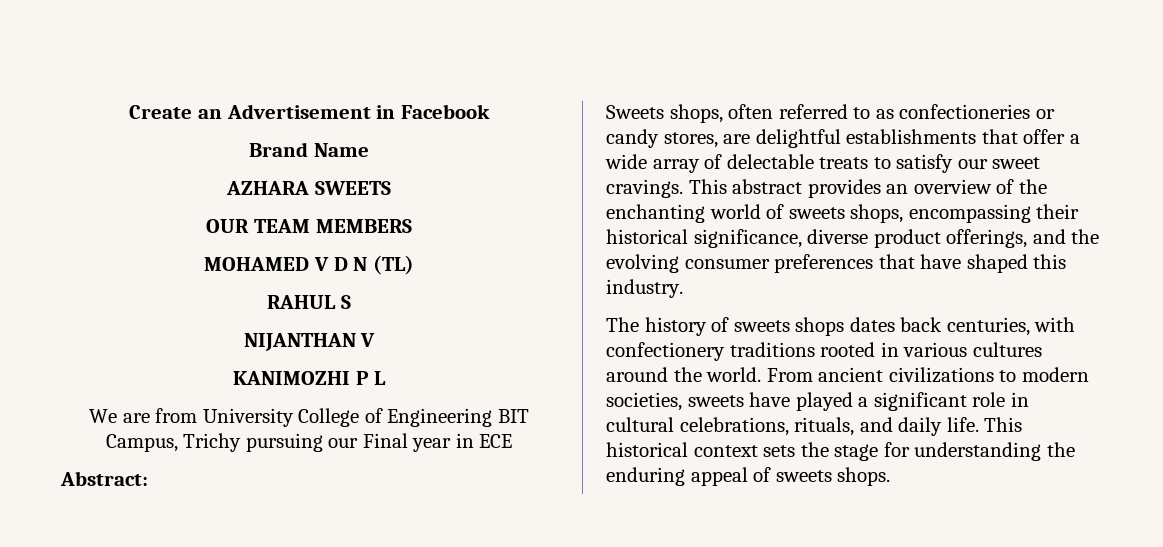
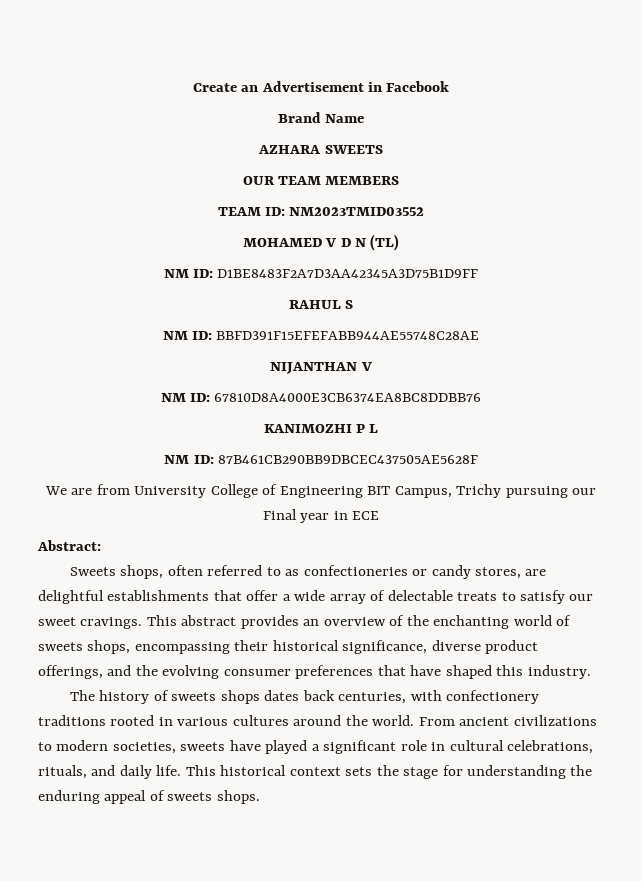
+ TEAM ID: NM2023TMID03552
+ NM ID: D1BE8483F2A7D3AA42345A3D75B1D9FF
+ NM ID: BBFD391F15EFEFABB944AE55748C28AE
+ NM ID: 67810D8A4000E3CB6374EA8BC8DDBB76
+ NM ID: 87B461CB290BB9DBCEC437505AE5628F

